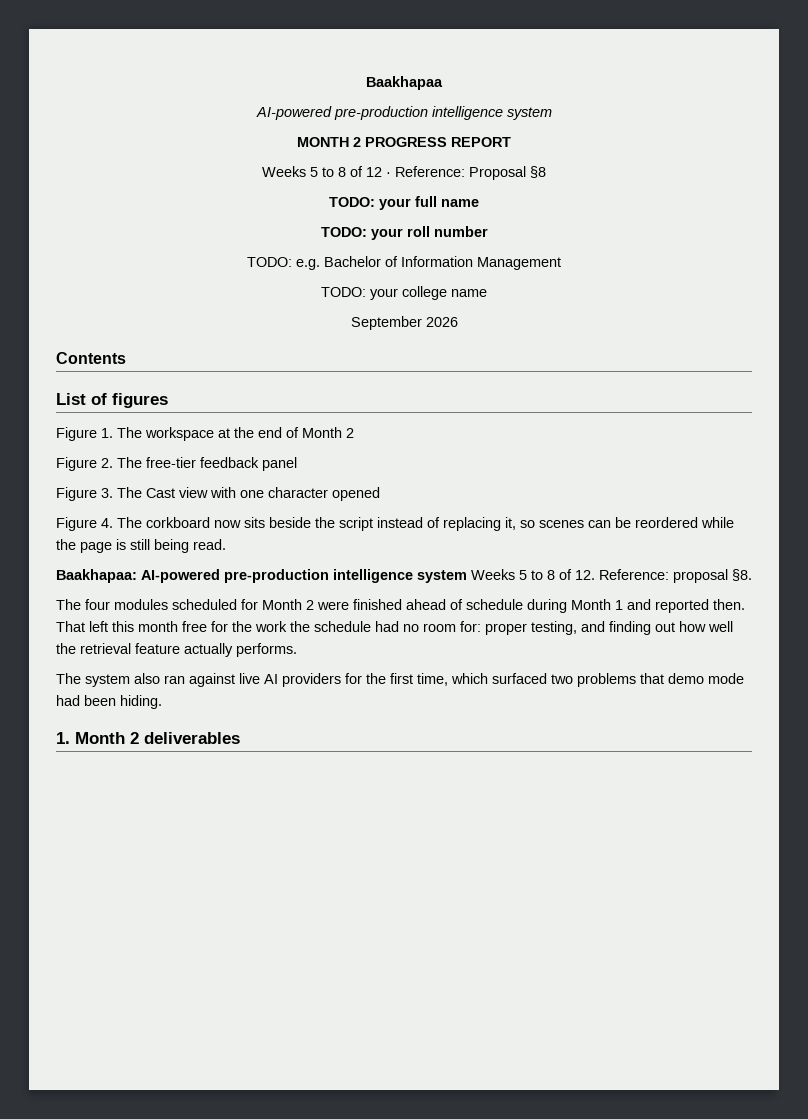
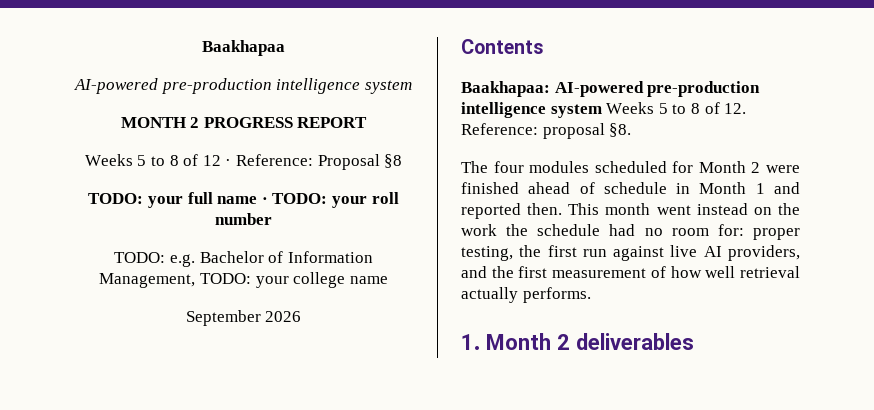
- TODO: your full name
- TODO: your roll number
+ TODO: your full name · TODO: your roll number
- TODO: e.g. Bachelor of Information Management
- TODO: your college name
+ TODO: e.g. Bachelor of Information Management, TODO: your college name
- List of figures
- Figure 1. The workspace at the end of Month 2
- Figure 2. The free-tier feedback panel
- Figure 3. The Cast view with one character opened
- Figure 4. The corkboard now sits beside the script instead of replacing it, so scenes can be reordered while the page is still being read.
- The four modules scheduled for Month 2 were finished ahead of schedule during Month 1 and reported then.
+ The four modules scheduled for Month 2 were finished ahead of schedule in Month 1 and reported then.
- That left this month free for the work the schedule had no room for: proper testing, and finding out how well the retrieval feature actually performs.
- The system also ran against live AI providers for the first time, which surfaced two problems that demo mode had been hiding.
+ This month went instead on the work the schedule had no room for: proper testing, the first run against live AI providers, and the first measurement of how well retrieval actually performs.

